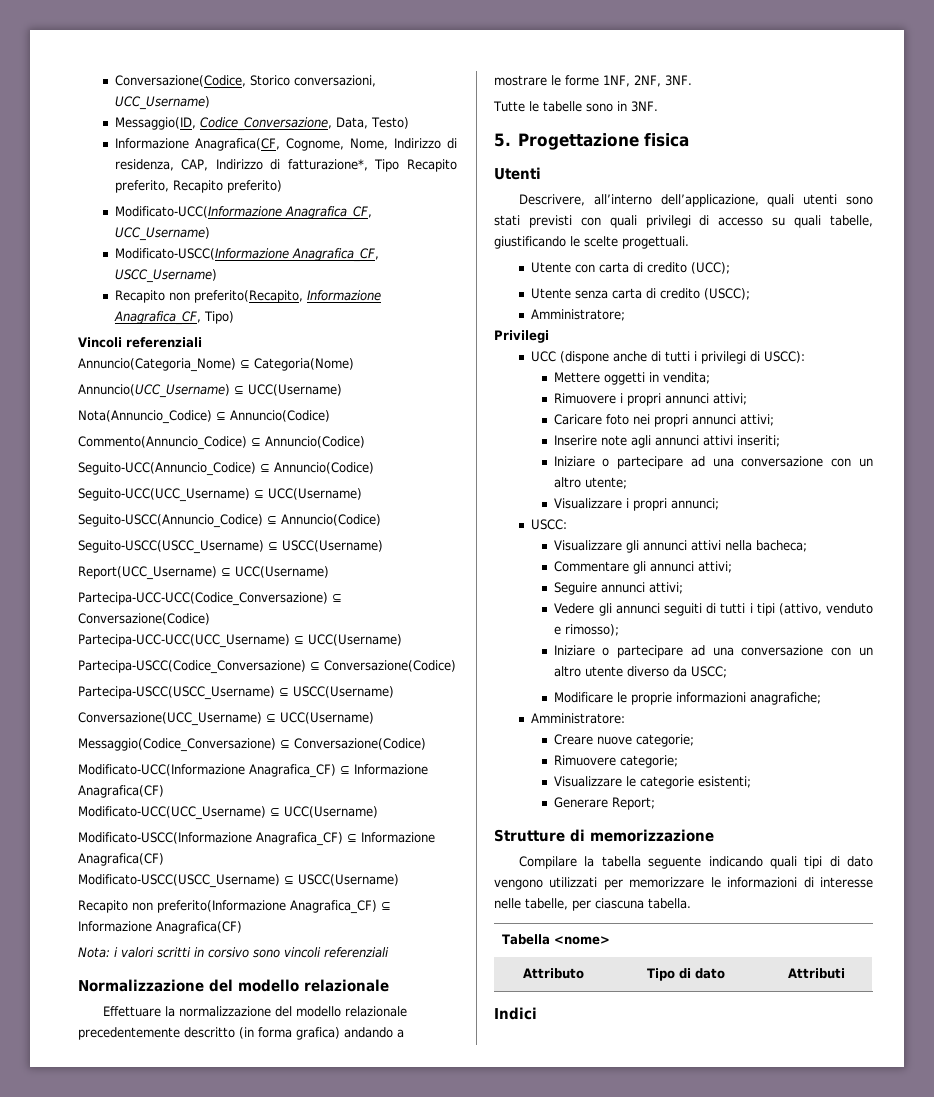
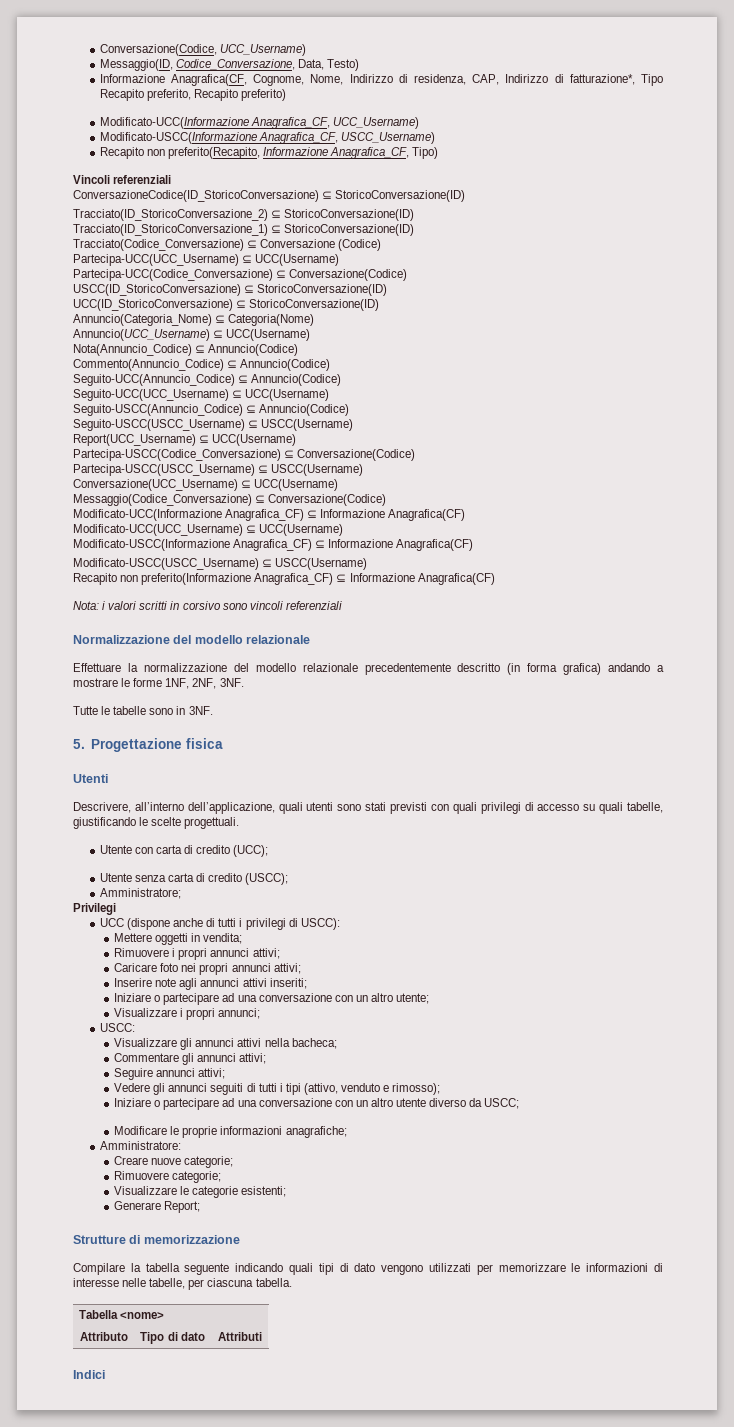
- Conversazione(Codice, Storico conversazioni, UCC_Username)
+ Conversazione(Codice, UCC_Username)
+ ConversazioneCodice(ID_StoricoConversazione) ⊆ StoricoConversazione(ID)
+ Tracciato(ID_StoricoConversazione_2) ⊆ StoricoConversazione(ID)
+ Tracciato(ID_StoricoConversazione_1) ⊆ StoricoConversazione(ID)
+ Tracciato(Codice_Conversazione) ⊆ Conversazione (Codice)
+ Partecipa-UCC(UCC_Username) ⊆ UCC(Username)
+ Partecipa-UCC(Codice_Conversazione) ⊆ Conversazione(Codice)
+ USCC(ID_StoricoConversazione) ⊆ StoricoConversazione(ID)
+ UCC(ID_StoricoConversazione) ⊆ StoricoConversazione(ID)
- Partecipa-UCC-UCC(Codice_Conversazione) ⊆ Conversazione(Codice)
- Partecipa-UCC-UCC(UCC_Username) ⊆ UCC(Username)

